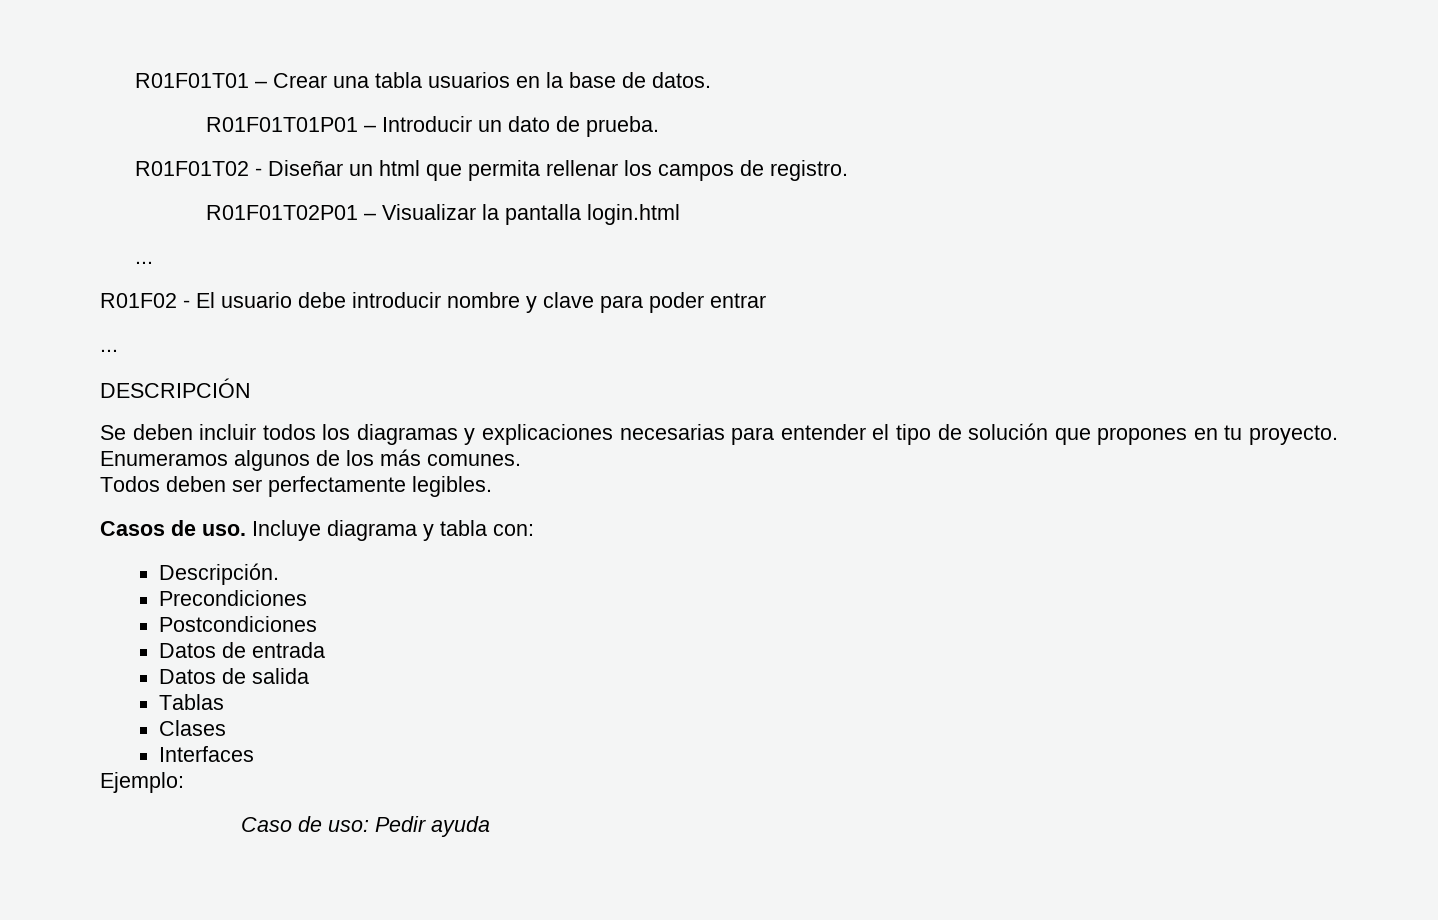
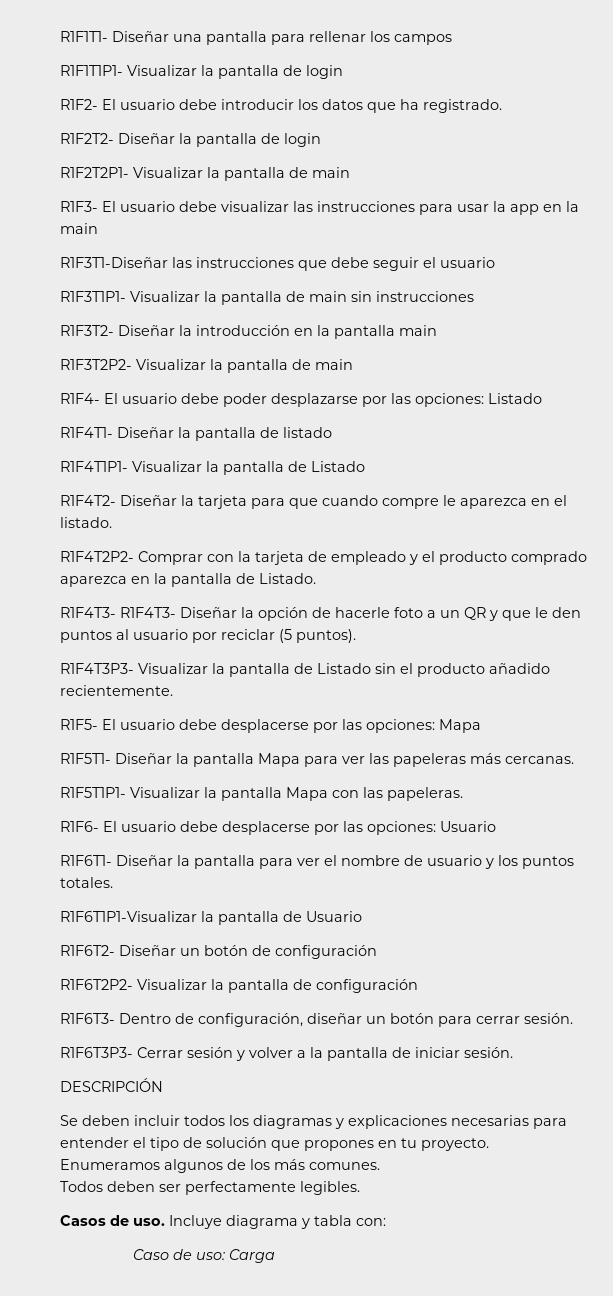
- R01F01T01 – Crear una tabla usuarios en la base de datos.
- R01F01T01P01 – Introducir un dato de prueba.
- R01F01T02 - Diseñar un html que permita rellenar los campos de registro.
- R01F01T02P01 – Visualizar la pantalla login.html
- ...
- R01F02 - El usuario debe introducir nombre y clave para poder entrar
- ...
+ R1F1T1- Diseñar una pantalla para rellenar los campos
+ R1F1T1P1- Visualizar la pantalla de login
+ R1F2- El usuario debe introducir los datos que ha registrado.
+ R1F2T2- Diseñar la pantalla de login
+ R1F2T2P1- Visualizar la pantalla de main
+ R1F3- El usuario debe visualizar las instrucciones para usar la app en la main
+ R1F3T1-Diseñar las instrucciones que debe seguir el usuario
+ R1F3T1P1- Visualizar la pantalla de main sin instrucciones
+ R1F3T2- Diseñar la introducción en la pantalla main
+ R1F3T2P2- Visualizar la pantalla de main
+ R1F4- El usuario debe poder desplazarse por las opciones: Listado
+ R1F4T1- Diseñar la pantalla de listado
+ R1F4T1P1- Visualizar la pantalla de Listado
+ R1F4T2- Diseñar la tarjeta para que cuando compre le aparezca en el listado.
+ R1F4T2P2- Comprar con la tarjeta de empleado y el producto comprado aparezca en la pantalla de Listado.
+ R1F4T3- R1F4T3- Diseñar la opción de hacerle foto a un QR y que le den puntos al usuario por reciclar (5 puntos).
+ R1F4T3P3- Visualizar la pantalla de Listado sin el producto añadido recientemente.
+ R1F5- El usuario debe desplacerse por las opciones: Mapa
+ R1F5T1- Diseñar la pantalla Mapa para ver las papeleras más cercanas.
+ R1F5T1P1- Visualizar la pantalla Mapa con las papeleras.
+ R1F6- El usuario debe desplacerse por las opciones: Usuario
+ R1F6T1- Diseñar la pantalla para ver el nombre de usuario y los puntos totales.
+ R1F6T1P1-Visualizar la pantalla de Usuario
+ R1F6T2- Diseñar un botón de configuración
+ R1F6T2P2- Visualizar la pantalla de configuración
+ R1F6T3- Dentro de configuración, diseñar un botón para cerrar sesión.
+ R1F6T3P3- Cerrar sesión y volver a la pantalla de iniciar sesión.
- Descripción.
- Precondiciones
- Postcondiciones
- Datos de entrada
- Datos de salida
- Tablas
- Clases
- Interfaces
- Ejemplo:
- Caso de uso: Pedir ayuda
+ Caso de uso: Carga

